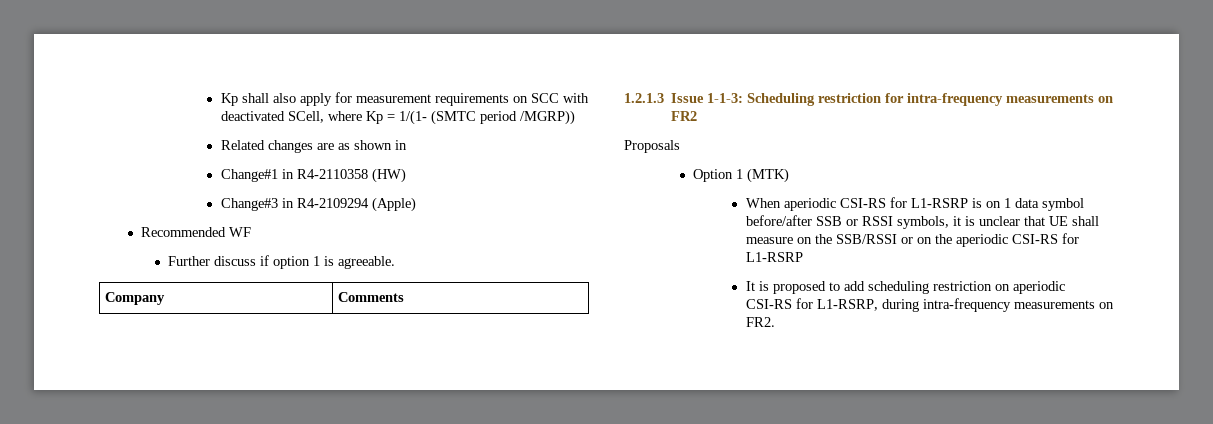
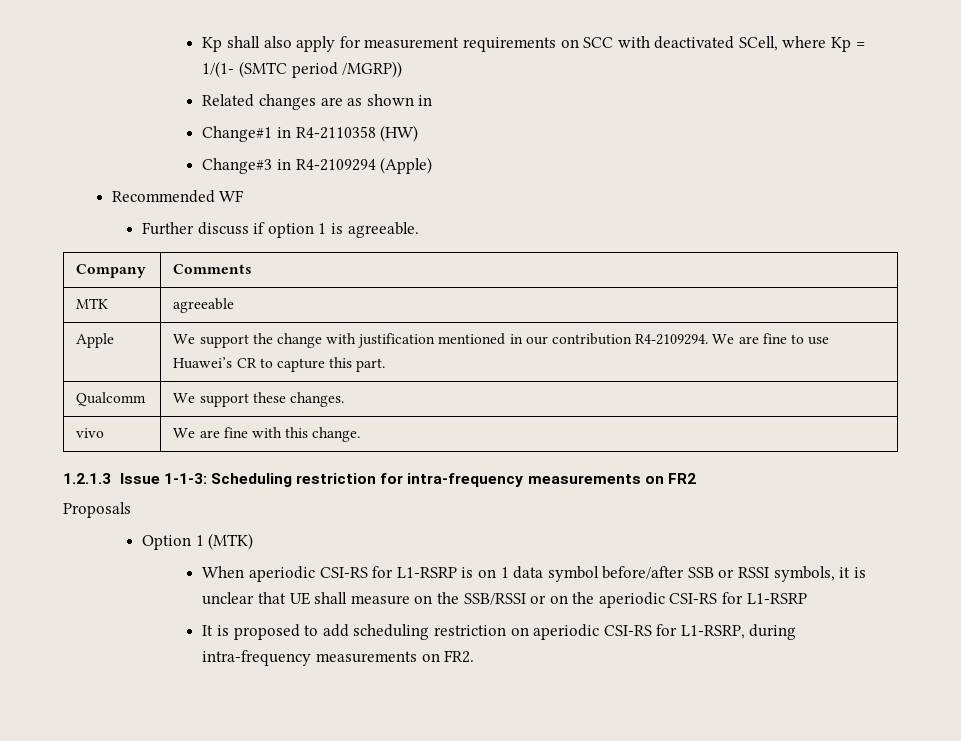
+ MTK | agreeable
+ Apple | We support the change with justification mentioned in our contribution R4-2109294. We are fine to use Huawei’s CR to capture this part.
+ Qualcomm | We support these changes.
+ vivo | We are fine with this change.

